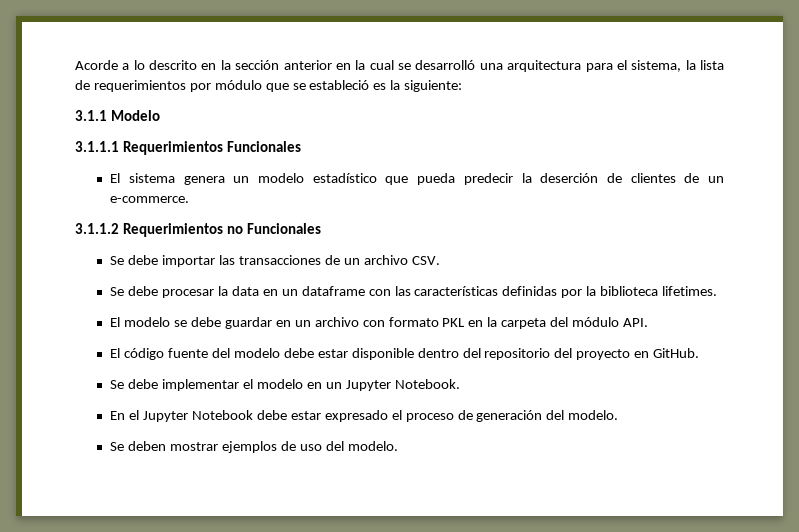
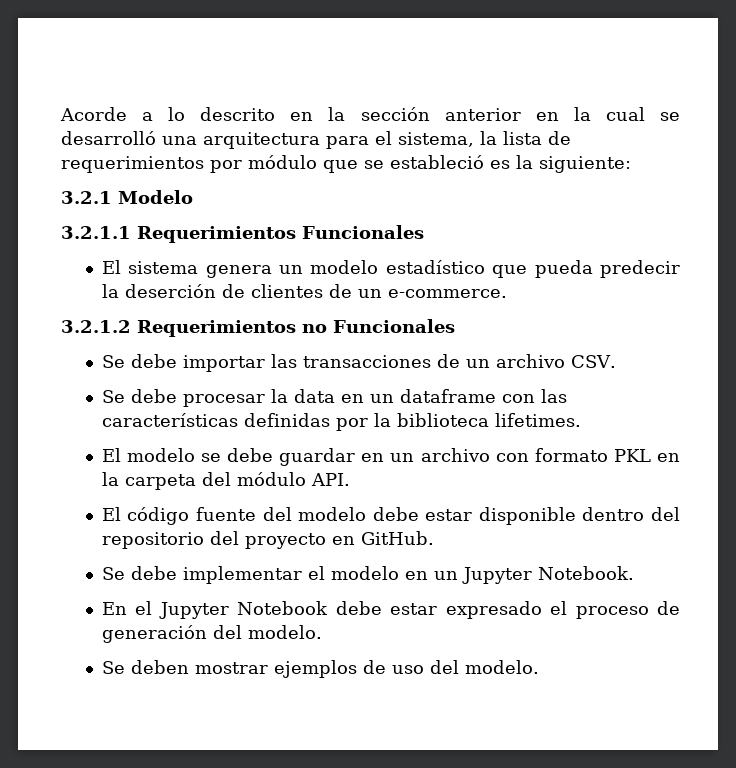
- 3.1.1 Modelo
+ 3.2.1 Modelo
- 3.1.1.1 Requerimientos Funcionales
+ 3.2.1.1 Requerimientos Funcionales
- 3.1.1.2 Requerimientos no Funcionales
+ 3.2.1.2 Requerimientos no Funcionales

